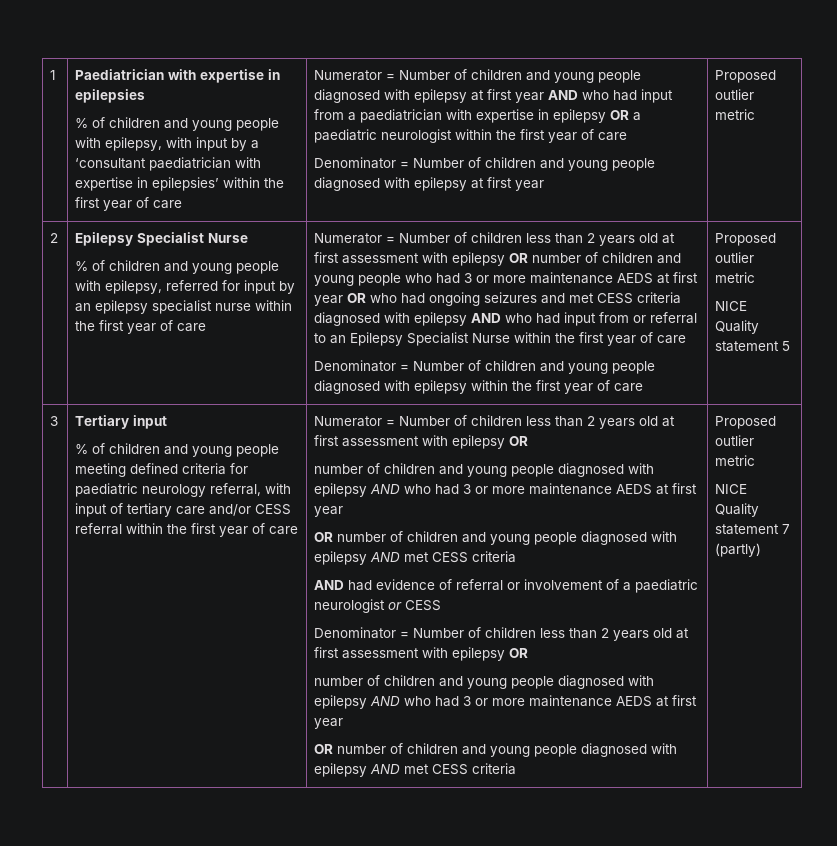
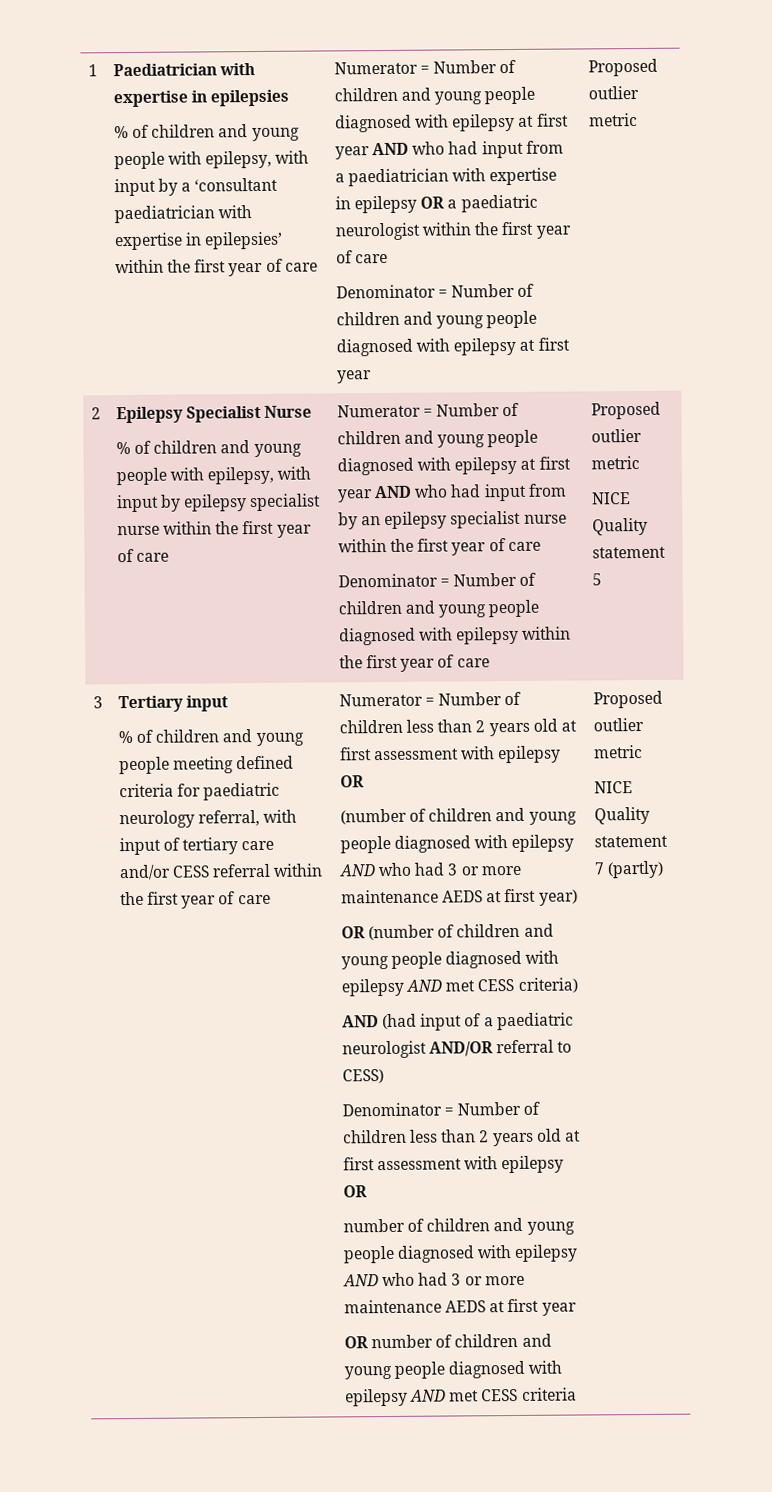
- % of children and young people with epilepsy, referred for input by an epilepsy specialist nurse within the first year of care
+ % of children and young people with epilepsy, with input by epilepsy specialist nurse within the first year of care
- Numerator = Number of children less than 2 years old at first assessment with epilepsy OR number of children and young people who had 3 or more maintenance AEDS at first year OR who had ongoing seizures and met CESS criteria diagnosed with epilepsy AND who had input from or referral to an Epilepsy Specialist Nurse within the first year of care
+ Numerator = Number of children and young people diagnosed with epilepsy at first year AND who had input from by an epilepsy specialist nurse within the first year of care
  % of children and young people meeting defined criteria for paediatric neurology referral, with input of tertiary care and/or CESS referral within the first year of care | Numerator = Number of children less than 2 years old at first assessment with epilepsy OR
- number of children and young people diagnosed with epilepsy AND who had 3 or more maintenance AEDS at first year
- OR number of children and young people diagnosed with epilepsy AND met CESS criteria
- AND had evidence of referral or involvement of a paediatric neurologist or CESS
+ (number of children and young people diagnosed with epilepsy AND who had 3 or more maintenance AEDS at first year)
+ OR (number of children and young people diagnosed with epilepsy AND met CESS criteria)
+ AND (had input of a paediatric neurologist AND/OR referral to CESS)

